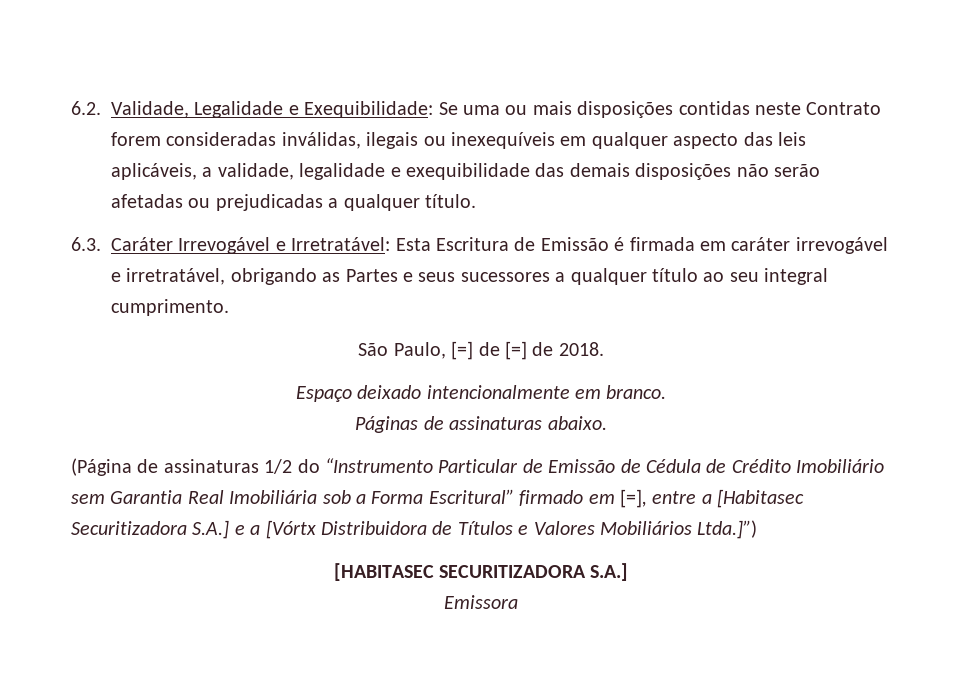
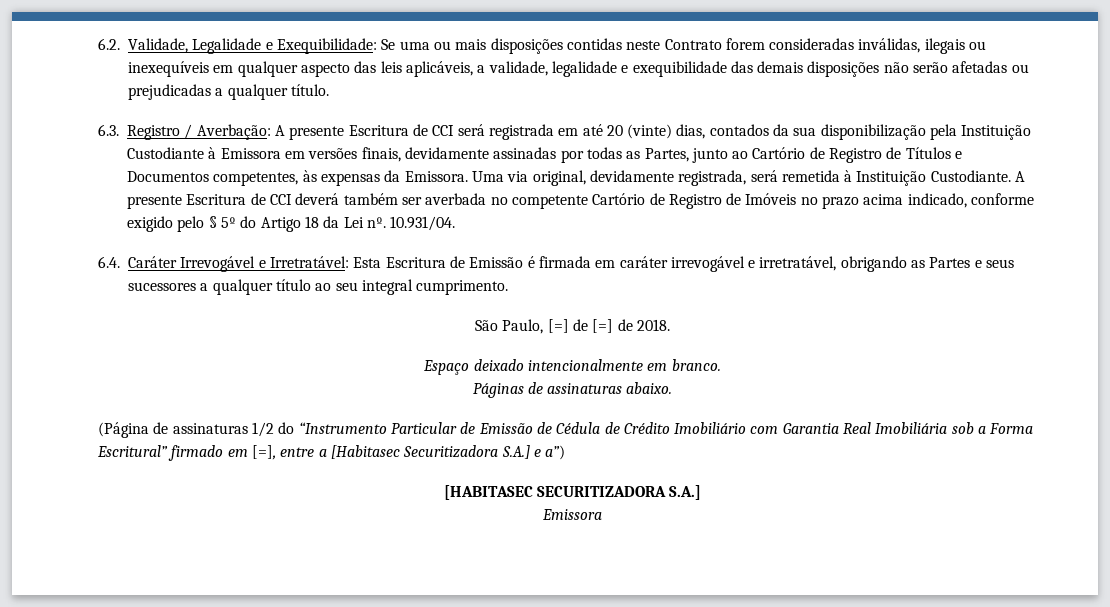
- 6.3. Caráter Irrevogável e Irretratável: Esta Escritura de Emissão é firmada em caráter irrevogável e irretratável, obrigando as Partes e seus sucessores a qualquer título ao seu integral cumprimento.
+ 6.3. Registro / Averbação: A presente Escritura de CCI será registrada em até 20 (vinte) dias, contados da sua disponibilização pela Instituição Custodiante à Emissora em versões finais, devidamente assinadas por todas as Partes, junto ao Cartório de Registro de Títulos e Documentos competentes, às expensas da Emissora. Uma via original, devidamente registrada, será remetida à Instituição Custodiante. A presente Escritura de CCI deverá também ser averbada no competente Cartório de Registro de Imóveis no prazo acima indicado, conforme exigido pelo § 5º do Artigo 18 da Lei nº. 10.931/04.
+ 6.4. Caráter Irrevogável e Irretratável: Esta Escritura de Emissão é firmada em caráter irrevogável e irretratável, obrigando as Partes e seus sucessores a qualquer título ao seu integral cumprimento.
- (Página de assinaturas 1/2 do “Instrumento Particular de Emissão de Cédula de Crédito Imobiliário sem Garantia Real Imobiliária sob a Forma Escritural” firmado em [=], entre a [Habitasec Securitizadora S.A.] e a [Vórtx Distribuidora de Títulos e Valores Mobiliários Ltda.]”)
+ (Página de assinaturas 1/2 do “Instrumento Particular de Emissão de Cédula de Crédito Imobiliário com Garantia Real Imobiliária sob a Forma Escritural” firmado em [=], entre a [Habitasec Securitizadora S.A.] e a”)

